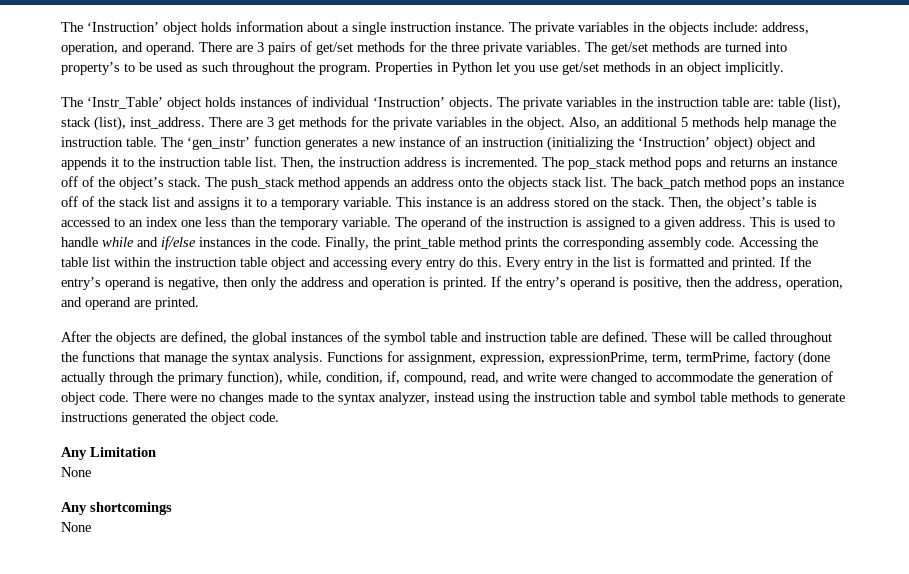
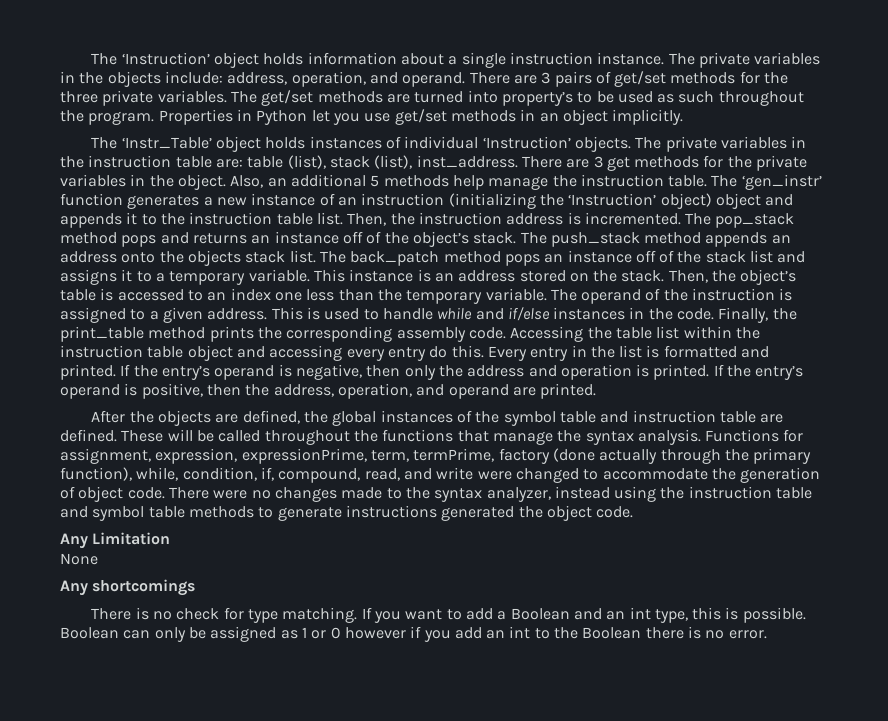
  Any shortcomings
- None
+ There is no check for type matching. If you want to add a Boolean and an int type, this is possible. Boolean can only be assigned as 1 or 0 however if you add an int to the Boolean there is no error.

